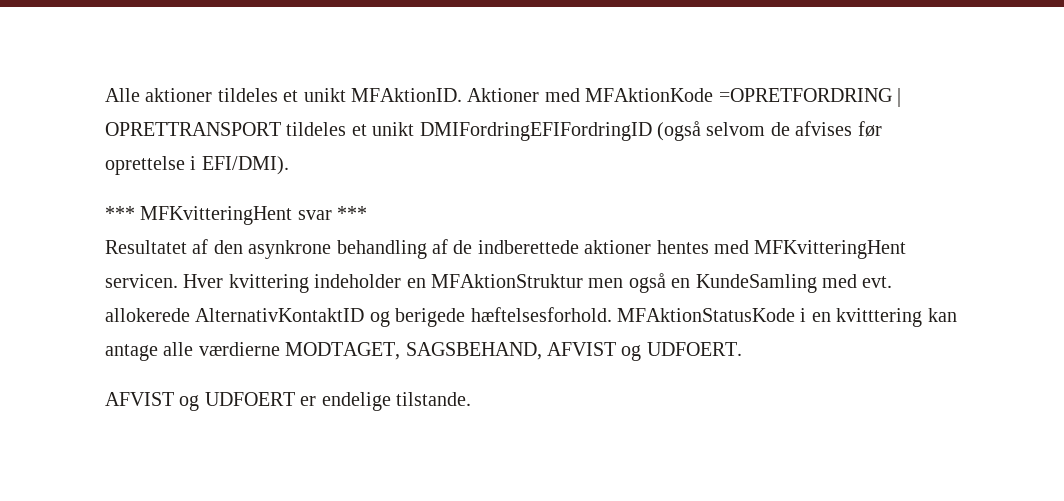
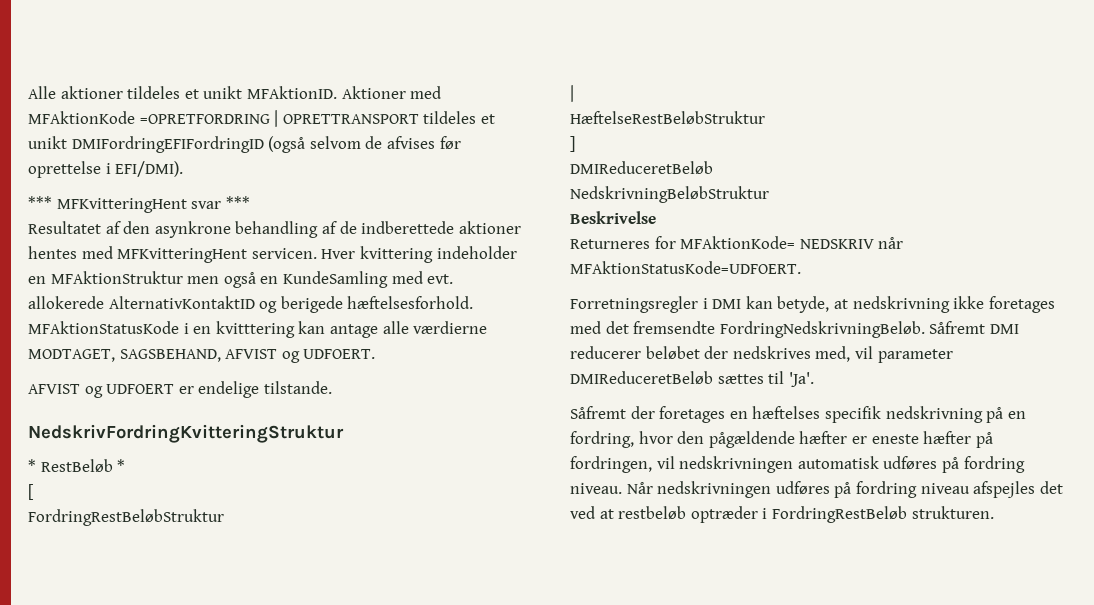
+ NedskrivFordringKvitteringStruktur
+ * RestBeløb *
+ [
+ FordringRestBeløbStruktur
+ |
+ HæftelseRestBeløbStruktur
+ ]
+ DMIReduceretBeløb
+ NedskrivningBeløbStruktur
+ Beskrivelse
+ Returneres for MFAktionKode= NEDSKRIV når MFAktionStatusKode=UDFOERT.
+ Forretningsregler i DMI kan betyde, at nedskrivning ikke foretages med det fremsendte FordringNedskrivningBeløb. Såfremt DMI reducerer beløbet der nedskrives med, vil parameter DMIReduceretBeløb sættes til 'Ja'.
+ Såfremt der foretages en hæftelses specifik nedskrivning på en fordring, hvor den pågældende hæfter er eneste hæfter på fordringen, vil nedskrivningen automatisk udføres på fordring niveau. Når nedskrivningen udføres på fordring niveau afspejles det ved at restbeløb optræder i FordringRestBeløb strukturen.

